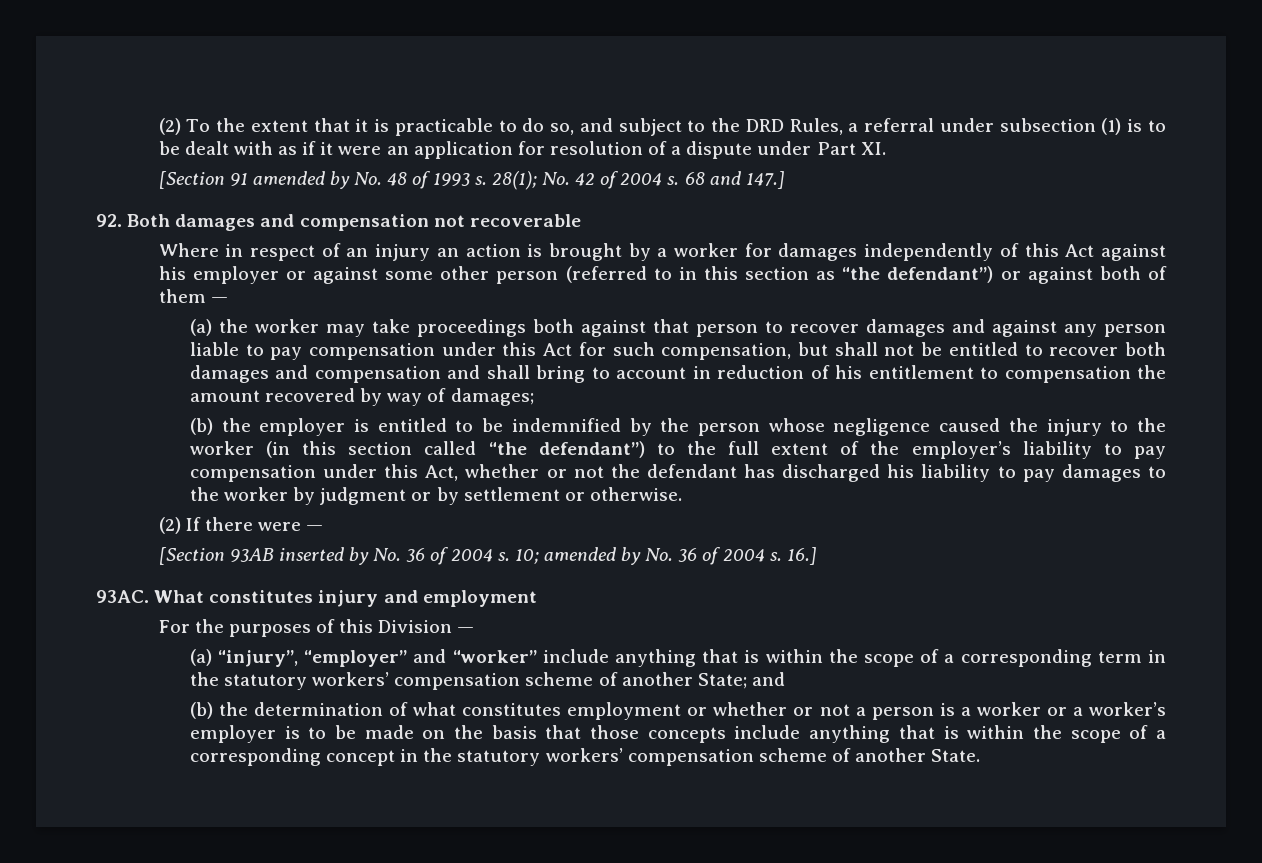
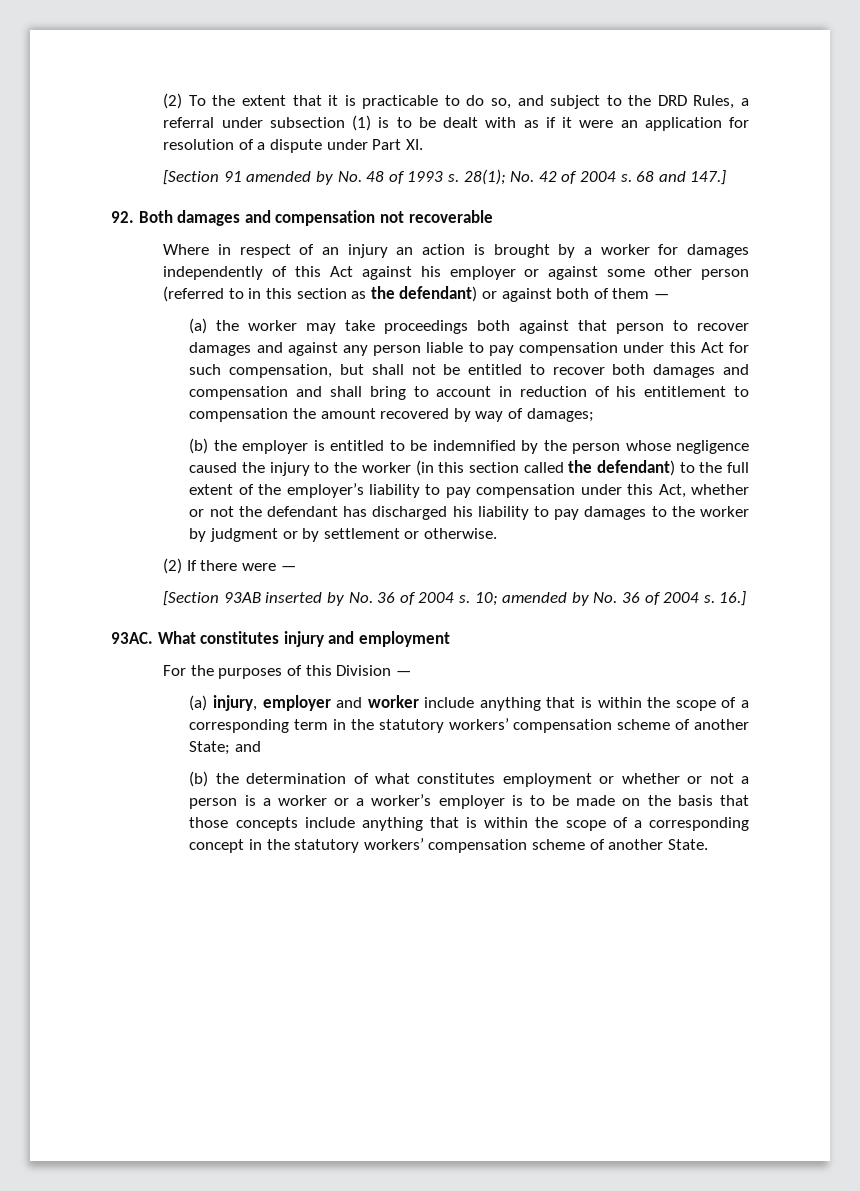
- Where in respect of an injury an action is brought by a worker for damages independently of this Act against his employer or against some other person (referred to in this section as “the defendant”) or against both of them —
+ Where in respect of an injury an action is brought by a worker for damages independently of this Act against his employer or against some other person (referred to in this section as the defendant) or against both of them —
- (b) the employer is entitled to be indemnified by the person whose negligence caused the injury to the worker (in this section called “the defendant”) to the full extent of the employer’s liability to pay compensation under this Act, whether or not the defendant has discharged his liability to pay damages to the worker by judgment or by settlement or otherwise.
+ (b) the employer is entitled to be indemnified by the person whose negligence caused the injury to the worker (in this section called the defendant) to the full extent of the employer’s liability to pay compensation under this Act, whether or not the defendant has discharged his liability to pay damages to the worker by judgment or by settlement or otherwise.
- (a) “injury”, “employer” and “worker” include anything that is within the scope of a corresponding term in the statutory workers’ compensation scheme of another State; and
+ (a) injury, employer and worker include anything that is within the scope of a corresponding term in the statutory workers’ compensation scheme of another State; and

